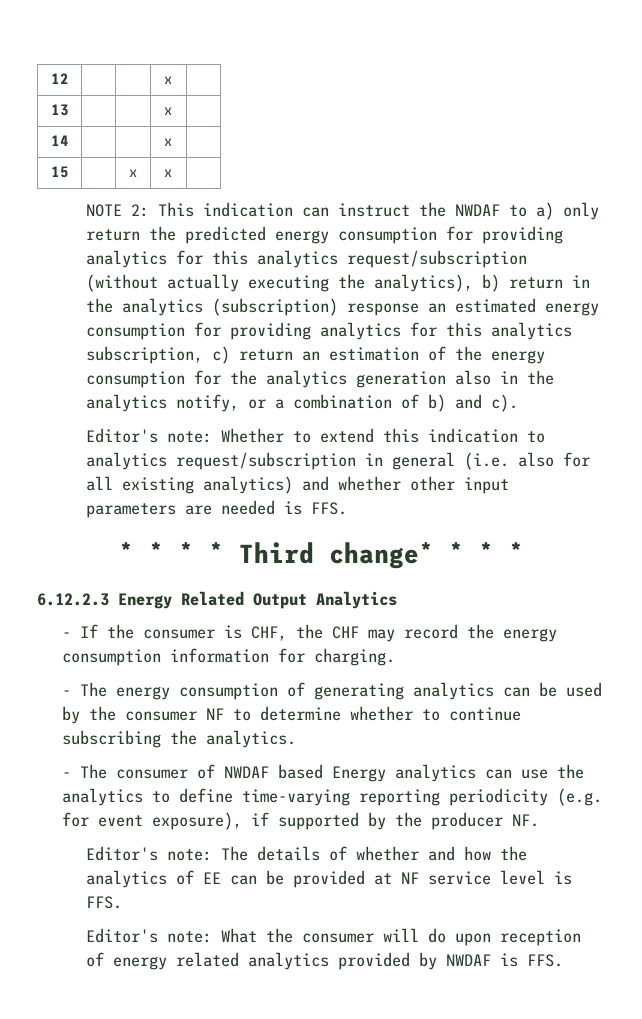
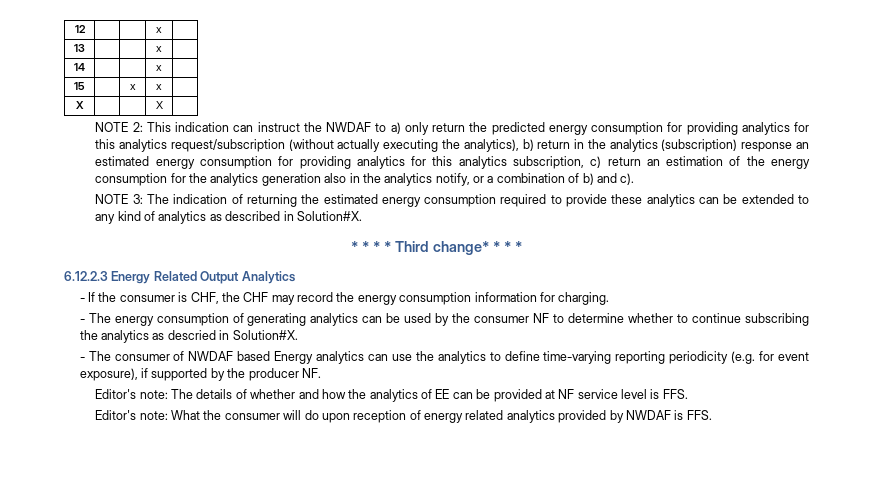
+ X | | | X |
- Editor's note: Whether to extend this indication to analytics request/subscription in general (i.e. also for all existing analytics) and whether other input parameters are needed is FFS.
+ NOTE 3: The indication of returning the estimated energy consumption required to provide these analytics can be extended to any kind of analytics as described in Solution#X.
- - The energy consumption of generating analytics can be used by the consumer NF to determine whether to continue subscribing the analytics.
+ - The energy consumption of generating analytics can be used by the consumer NF to determine whether to continue subscribing the analytics as descried in Solution#X.

